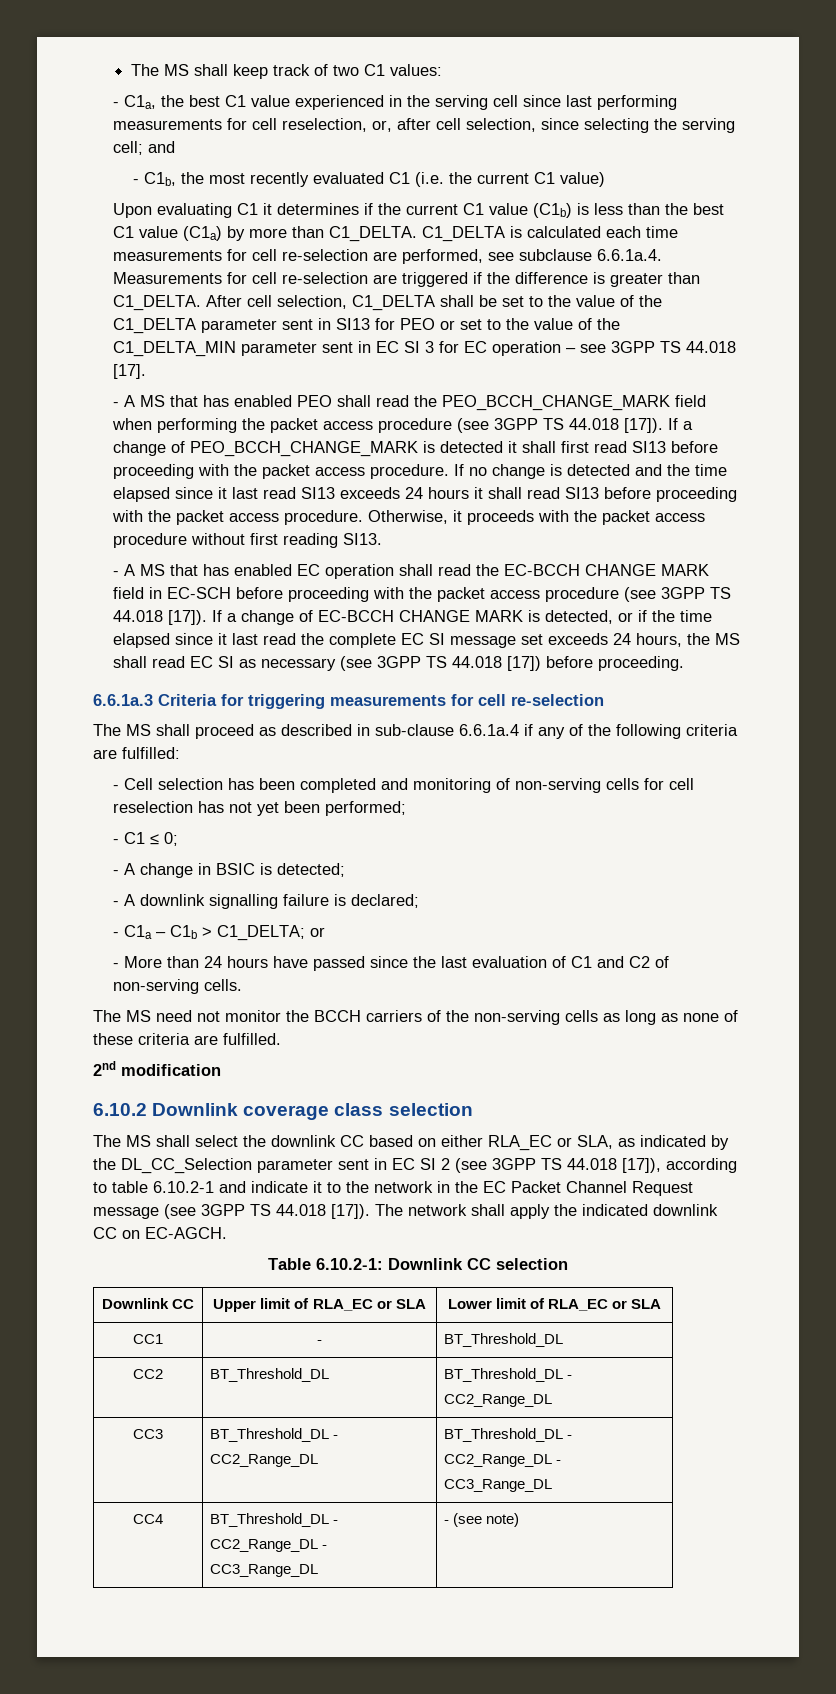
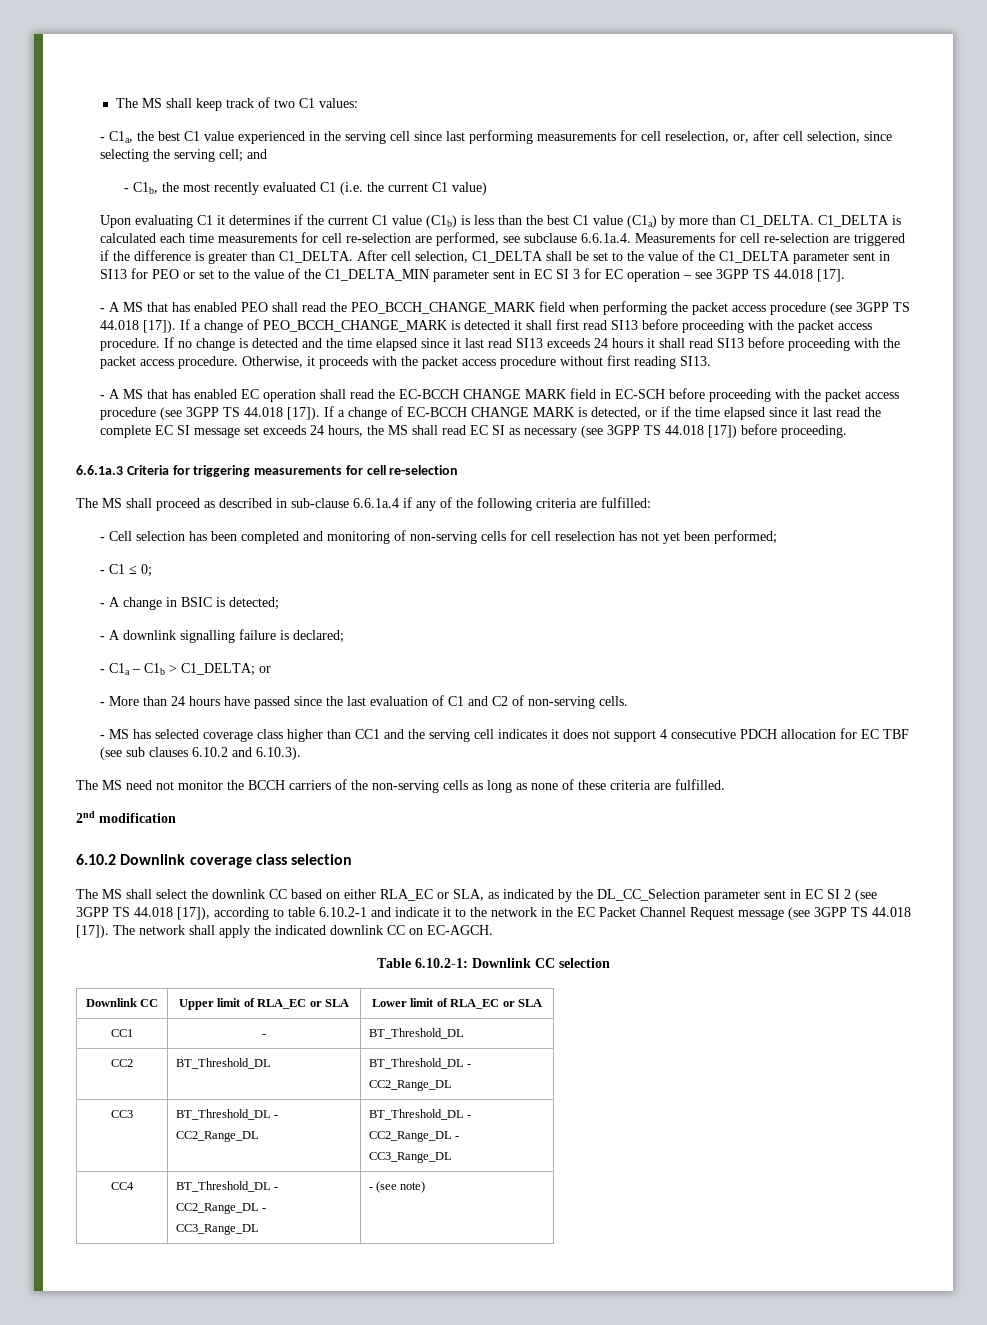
+ - MS has selected coverage class higher than CC1 and the serving cell indicates it does not support 4 consecutive PDCH allocation for EC TBF (see sub clauses 6.10.2 and 6.10.3).

